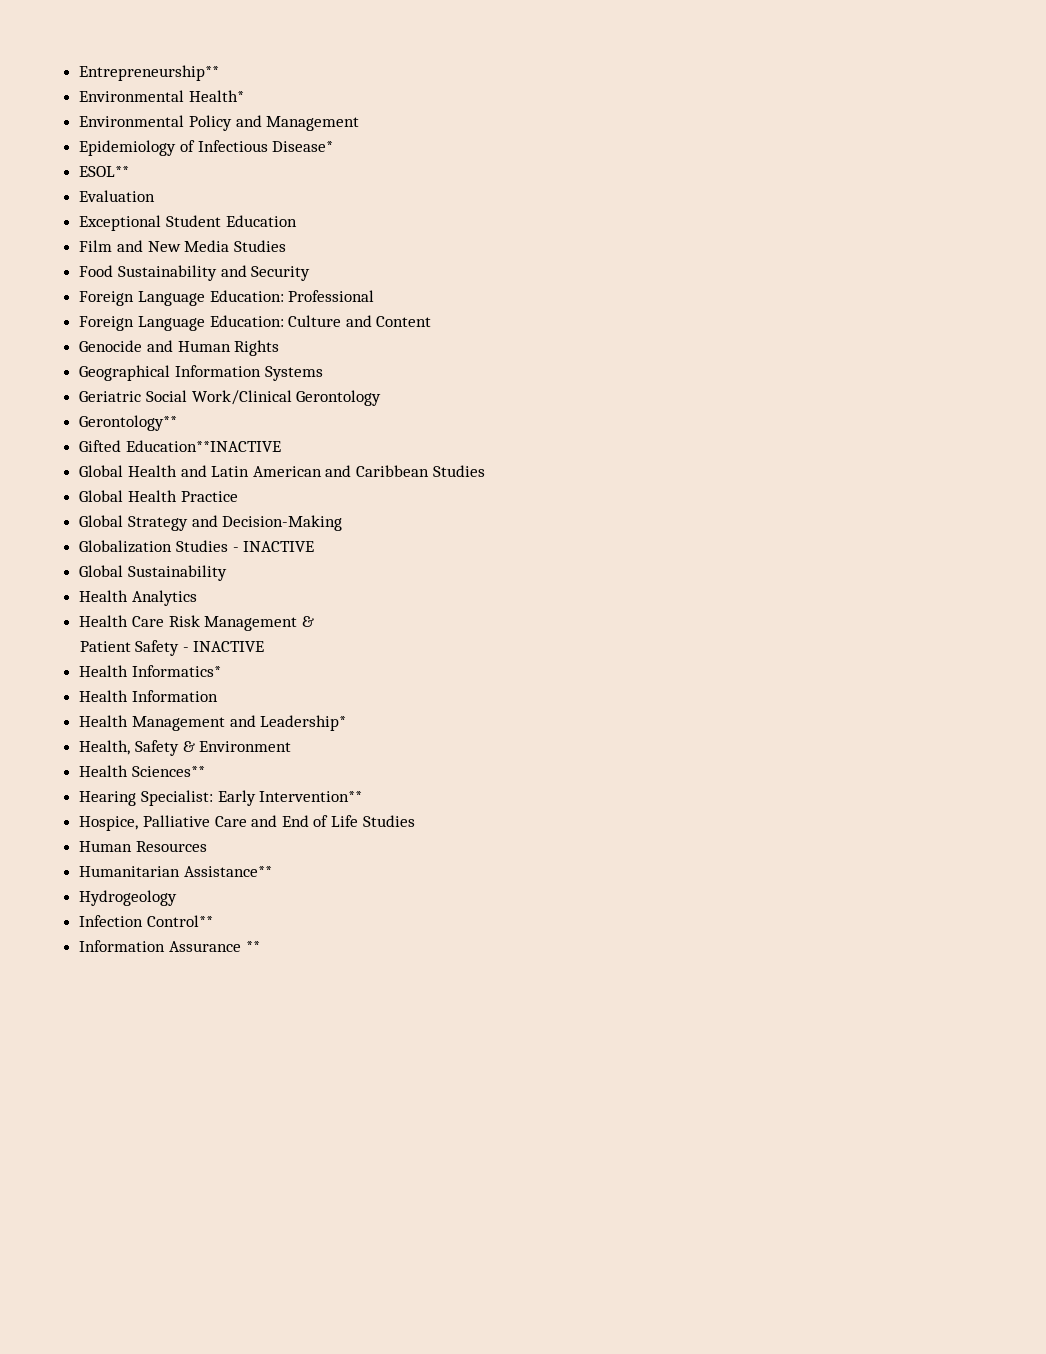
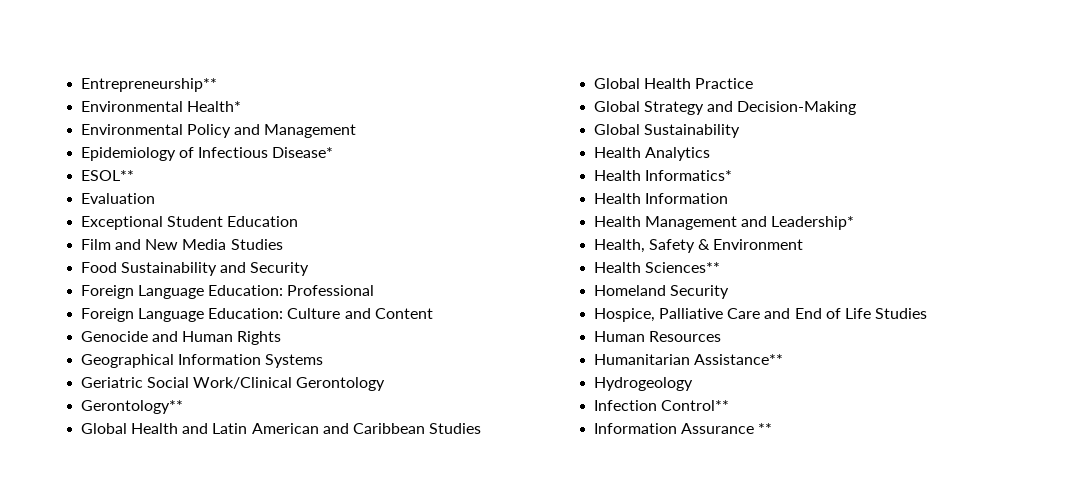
- Gifted Education**INACTIVE
- Globalization Studies - INACTIVE
- Health Care Risk Management &
- Patient Safety - INACTIVE
- Hearing Specialist: Early Intervention**
+ Homeland Security

